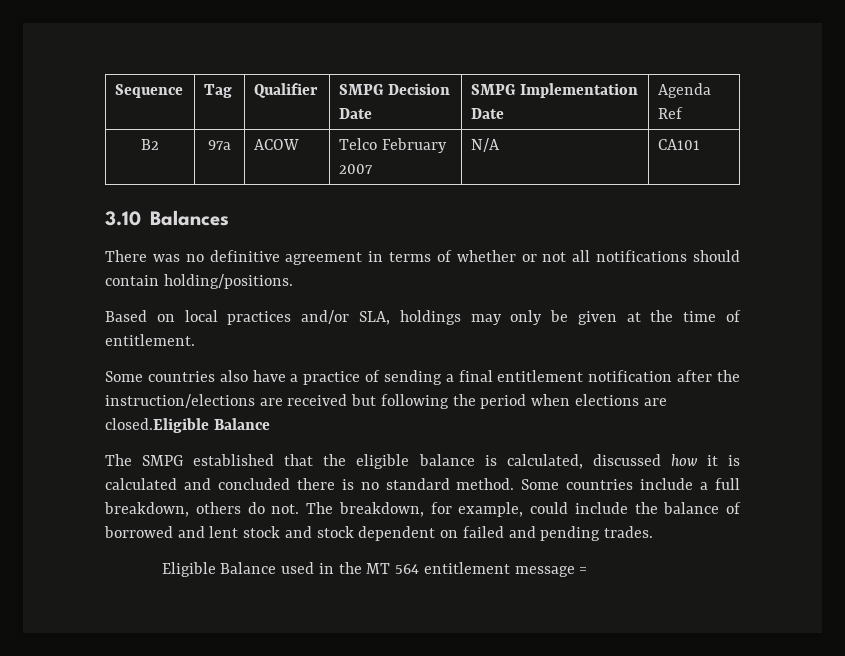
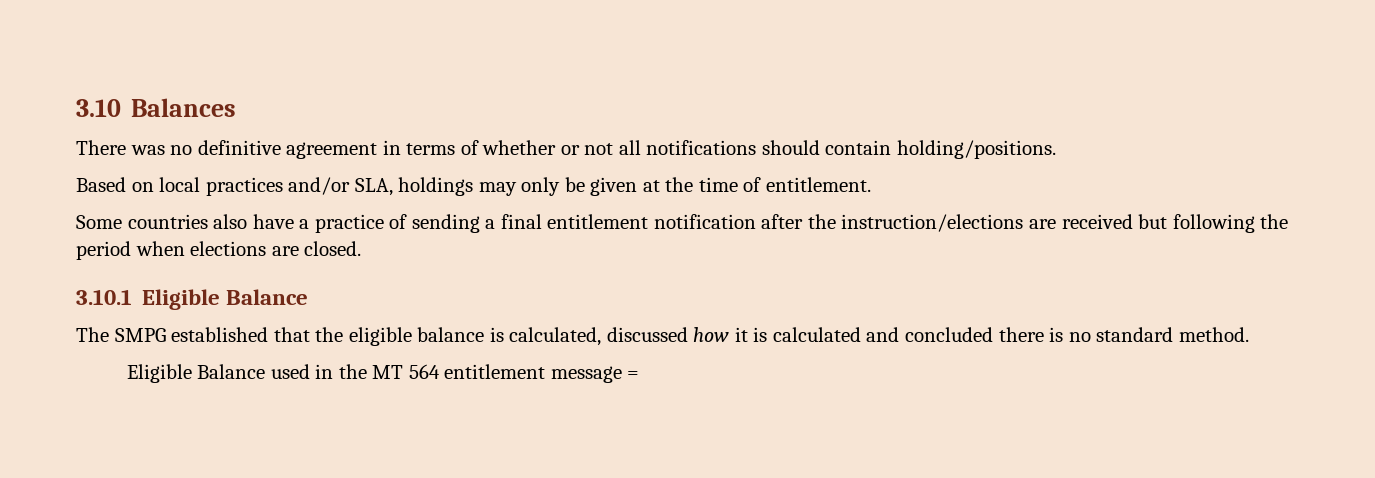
- Sequence | Tag | Qualifier | SMPG Decision Date | SMPG Implementation Date | Agenda Ref
- B2 | 97a | ACOW | Telco February 2007 | N/A | CA101
- Some countries also have a practice of sending a final entitlement notification after the instruction/elections are received but following the period when elections are closed.Eligible Balance
+ Some countries also have a practice of sending a final entitlement notification after the instruction/elections are received but following the period when elections are closed.
+ 3.10.1 Eligible Balance
- Some countries include a full breakdown, others do not. The breakdown, for example, could include the balance of borrowed and lent stock and stock dependent on failed and pending trades.

